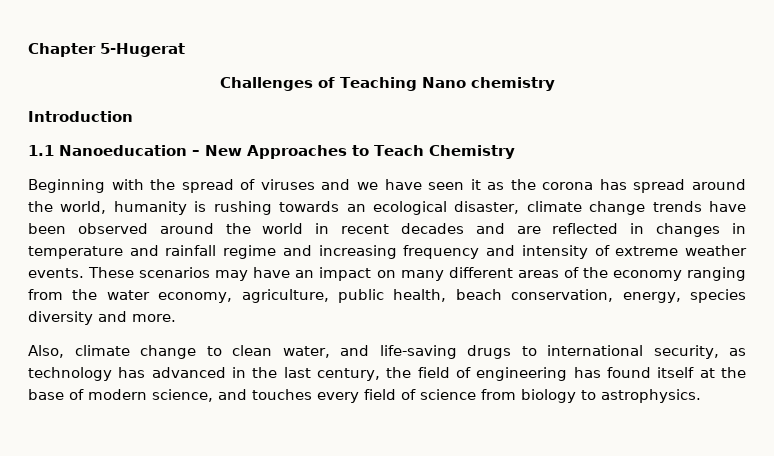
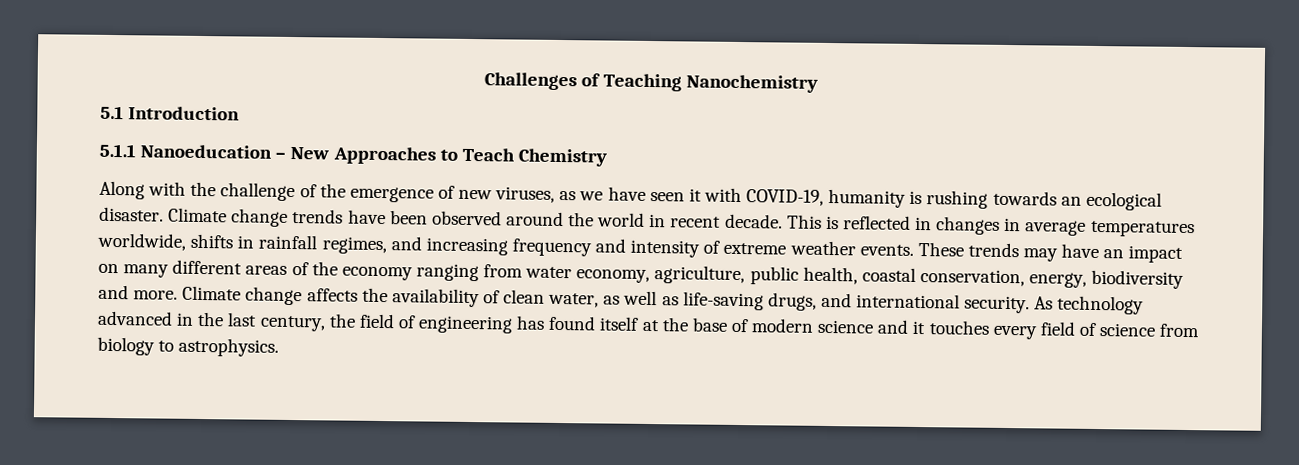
- Chapter 5-Hugerat
- Challenges of Teaching Nano chemistry
- Introduction
+ Challenges of Teaching Nanochemistry
+ 5.1 Introduction
- 1.1 Nanoeducation – New Approaches to Teach Chemistry
+ 5.1.1 Nanoeducation – New Approaches to Teach Chemistry
- Beginning with the spread of viruses and we have seen it as the corona has spread around the world, humanity is rushing towards an ecological disaster, climate change trends have been observed around the world in recent decades and are reflected in changes in temperature and rainfall regime and increasing frequency and intensity of extreme weather events.
+ Along with the challenge of the emergence of new viruses, as we have seen it with COVID-19, humanity is rushing towards an ecological disaster. Climate change trends have been observed around the world in recent decade. This is reflected in changes in average temperatures worldwide, shifts in rainfall regimes, and increasing frequency and intensity of extreme weather events.
- These scenarios may have an impact on many different areas of the economy ranging from the water economy, agriculture, public health, beach conservation, energy, species diversity and more.
- Also, climate change to clean water, and life-saving drugs to international security, as technology has advanced in the last century, the field of engineering has found itself at the base of modern science, and touches every field of science from biology to astrophysics.
+ These trends may have an impact on many different areas of the economy ranging from water economy, agriculture, public health, coastal conservation, energy, biodiversity and more. Climate change affects the availability of clean water, as well as life-saving drugs, and international security. As technology advanced in the last century, the field of engineering has found itself at the base of modern science and it touches every field of science from biology to astrophysics.

